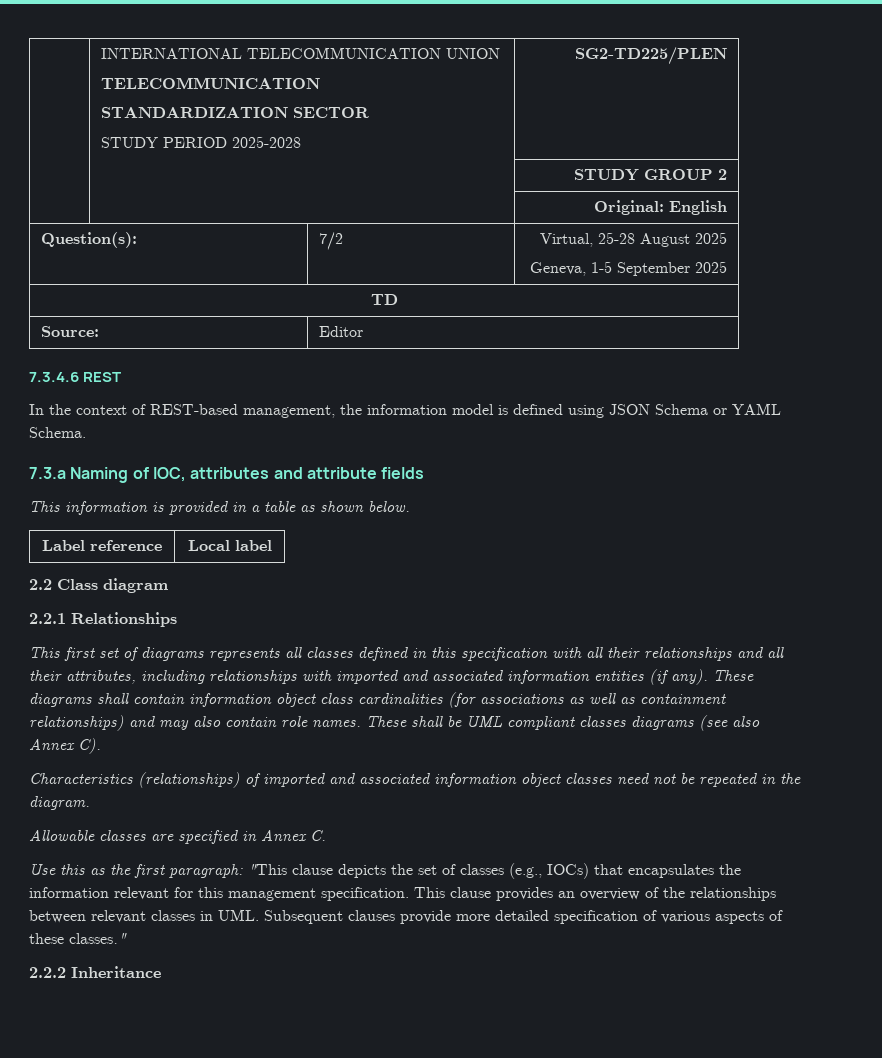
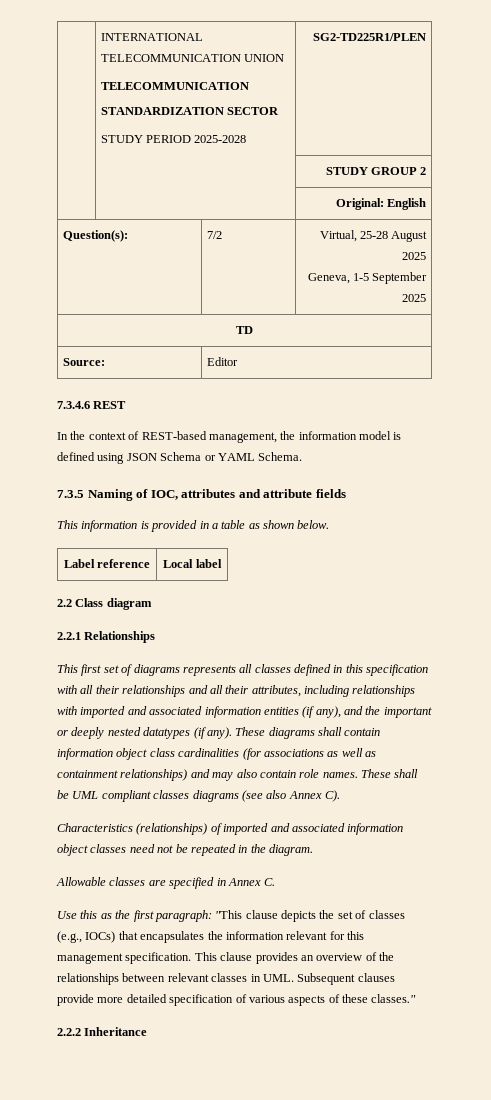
  | INTERNATIONAL TELECOMMUNICATION UNION
  TELECOMMUNICATION
  STANDARDIZATION SECTOR
- STUDY PERIOD 2025-2028 | SG2-TD225/PLEN
+ STUDY PERIOD 2025-2028 | SG2-TD225R1/PLEN
- 7.3.a Naming of IOC, attributes and attribute fields
+ 7.3.5 Naming of IOC, attributes and attribute fields
- This first set of diagrams represents all classes defined in this specification with all their relationships and all their attributes, including relationships with imported and associated information entities (if any).
+ This first set of diagrams represents all classes defined in this specification with all their relationships and all their attributes, including relationships with imported and associated information entities (if any), and the important or deeply nested datatypes (if any).

